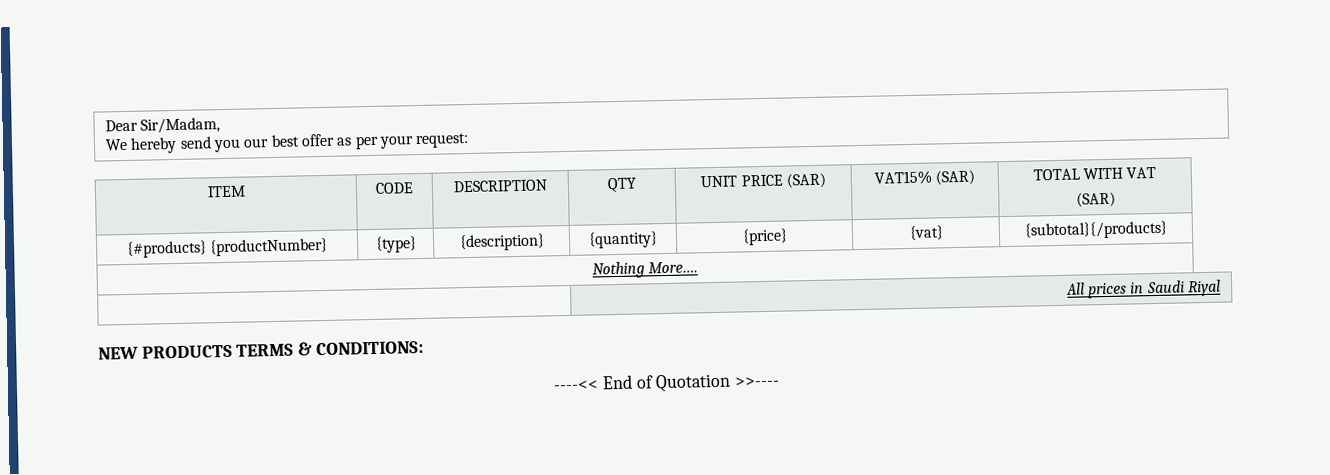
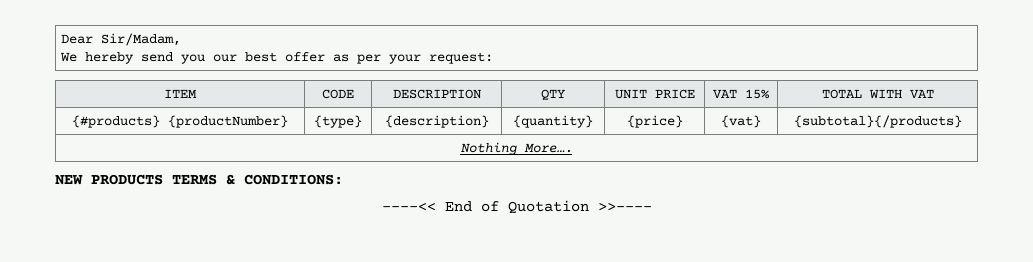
- ITEM | CODE | DESCRIPTION | QTY | UNIT PRICE (SAR) | VAT15% (SAR) | TOTAL WITH VAT
- (SAR)
+ ITEM | CODE | DESCRIPTION | QTY | UNIT PRICE | VAT 15% | TOTAL WITH VAT
- | All prices in Saudi Riyal

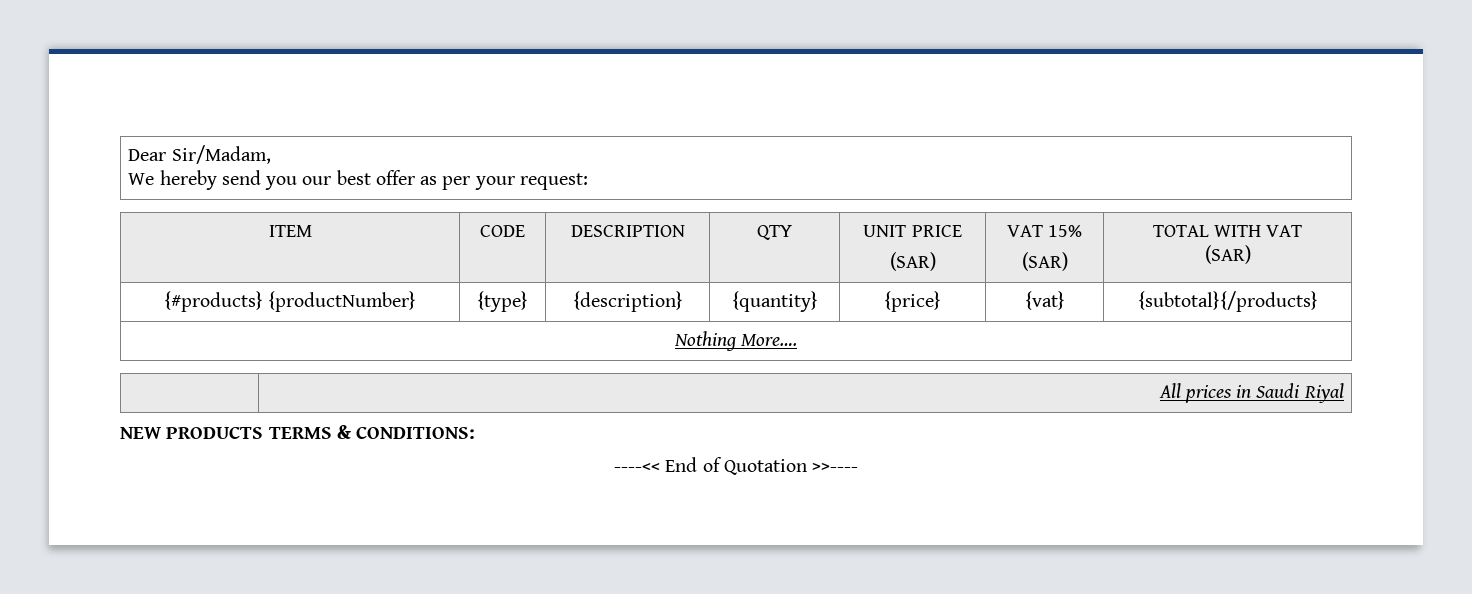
- ITEM | CODE | DESCRIPTION | QTY | UNIT PRICE | VAT 15% | TOTAL WITH VAT
+ ITEM | CODE | DESCRIPTION | QTY | UNIT PRICE
+ (SAR) | VAT 15%
+ (SAR) | TOTAL WITH VAT
+ (SAR)
+ | All prices in Saudi Riyal

